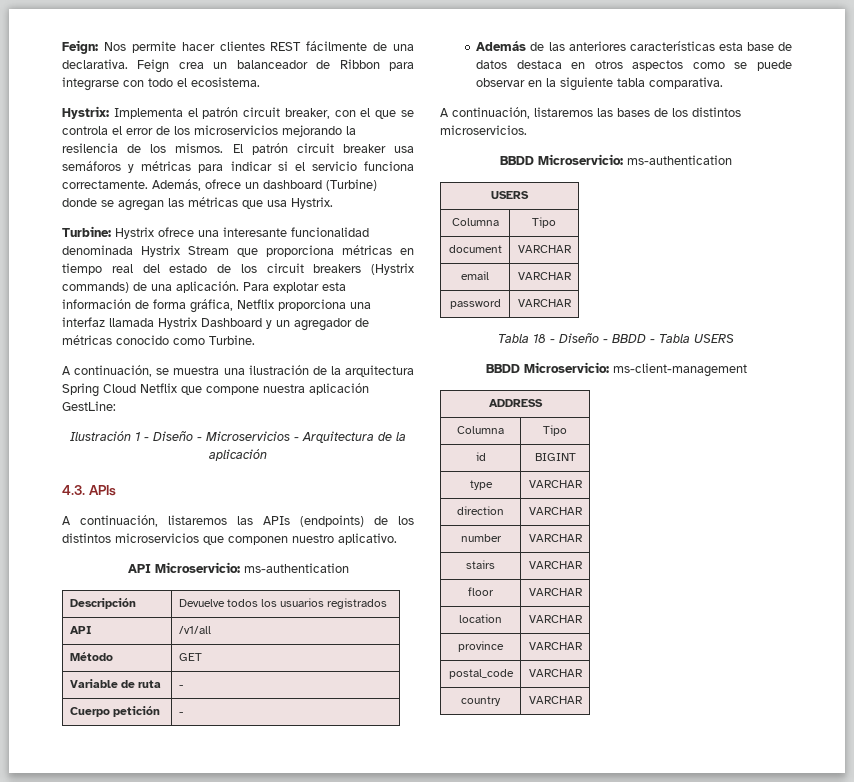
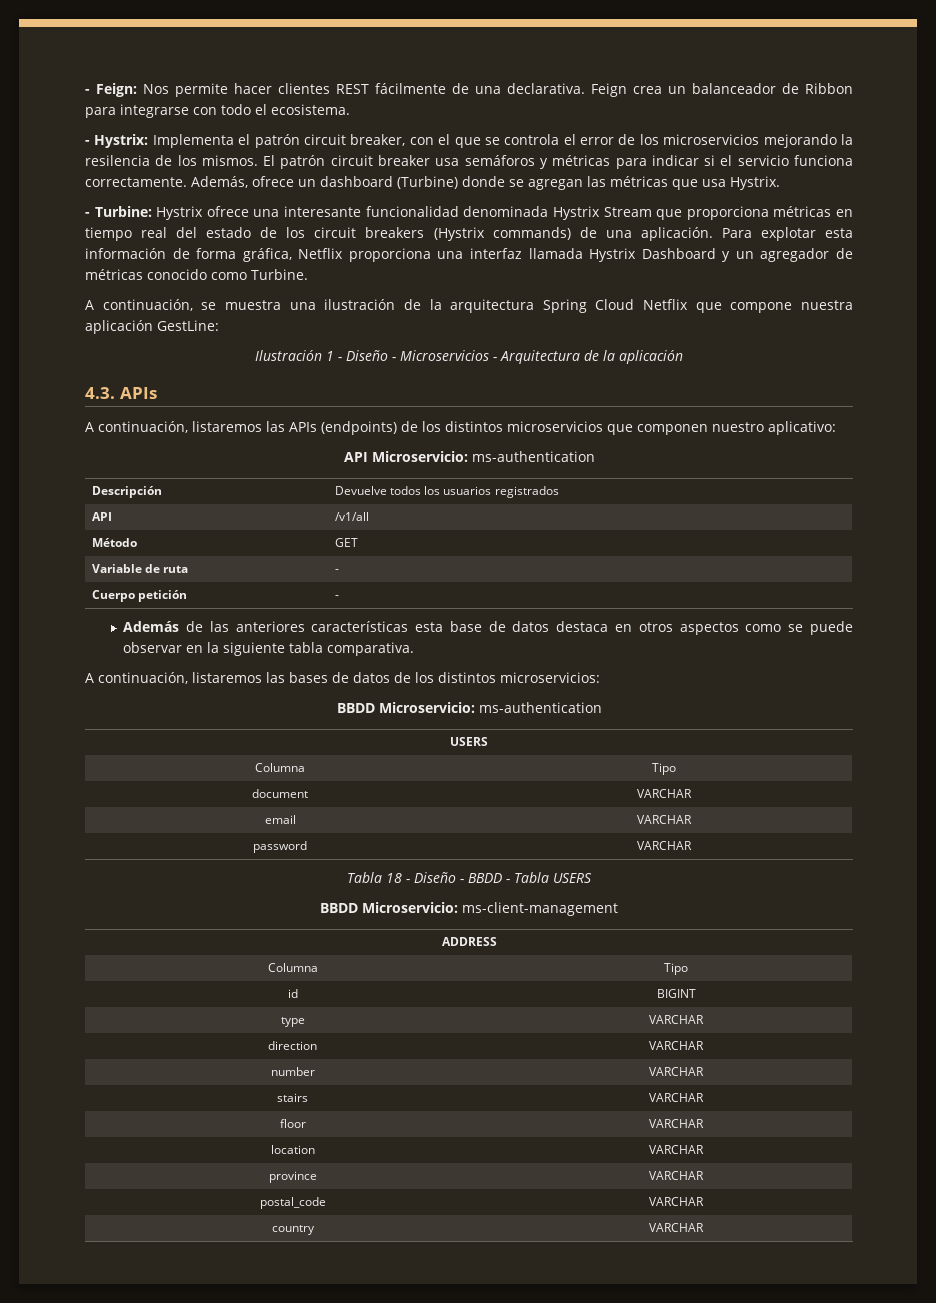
- Feign: Nos permite hacer clientes REST fácilmente de una declarativa.
+ - Feign: Nos permite hacer clientes REST fácilmente de una declarativa.
- Hystrix: Implementa el patrón circuit breaker, con el que se controla el error de los microservicios mejorando la resilencia de los mismos.
+ - Hystrix: Implementa el patrón circuit breaker, con el que se controla el error de los microservicios mejorando la resilencia de los mismos.
- Turbine: Hystrix ofrece una interesante funcionalidad denominada Hystrix Stream que proporciona métricas en tiempo real del estado de los circuit breakers (Hystrix commands) de una aplicación.
+ - Turbine: Hystrix ofrece una interesante funcionalidad denominada Hystrix Stream que proporciona métricas en tiempo real del estado de los circuit breakers (Hystrix commands) de una aplicación.
- A continuación, listaremos las APIs (endpoints) de los distintos microservicios que componen nuestro aplicativo.
+ A continuación, listaremos las APIs (endpoints) de los distintos microservicios que componen nuestro aplicativo:
- A continuación, listaremos las bases de los distintos microservicios.
+ A continuación, listaremos las bases de datos de los distintos microservicios:

